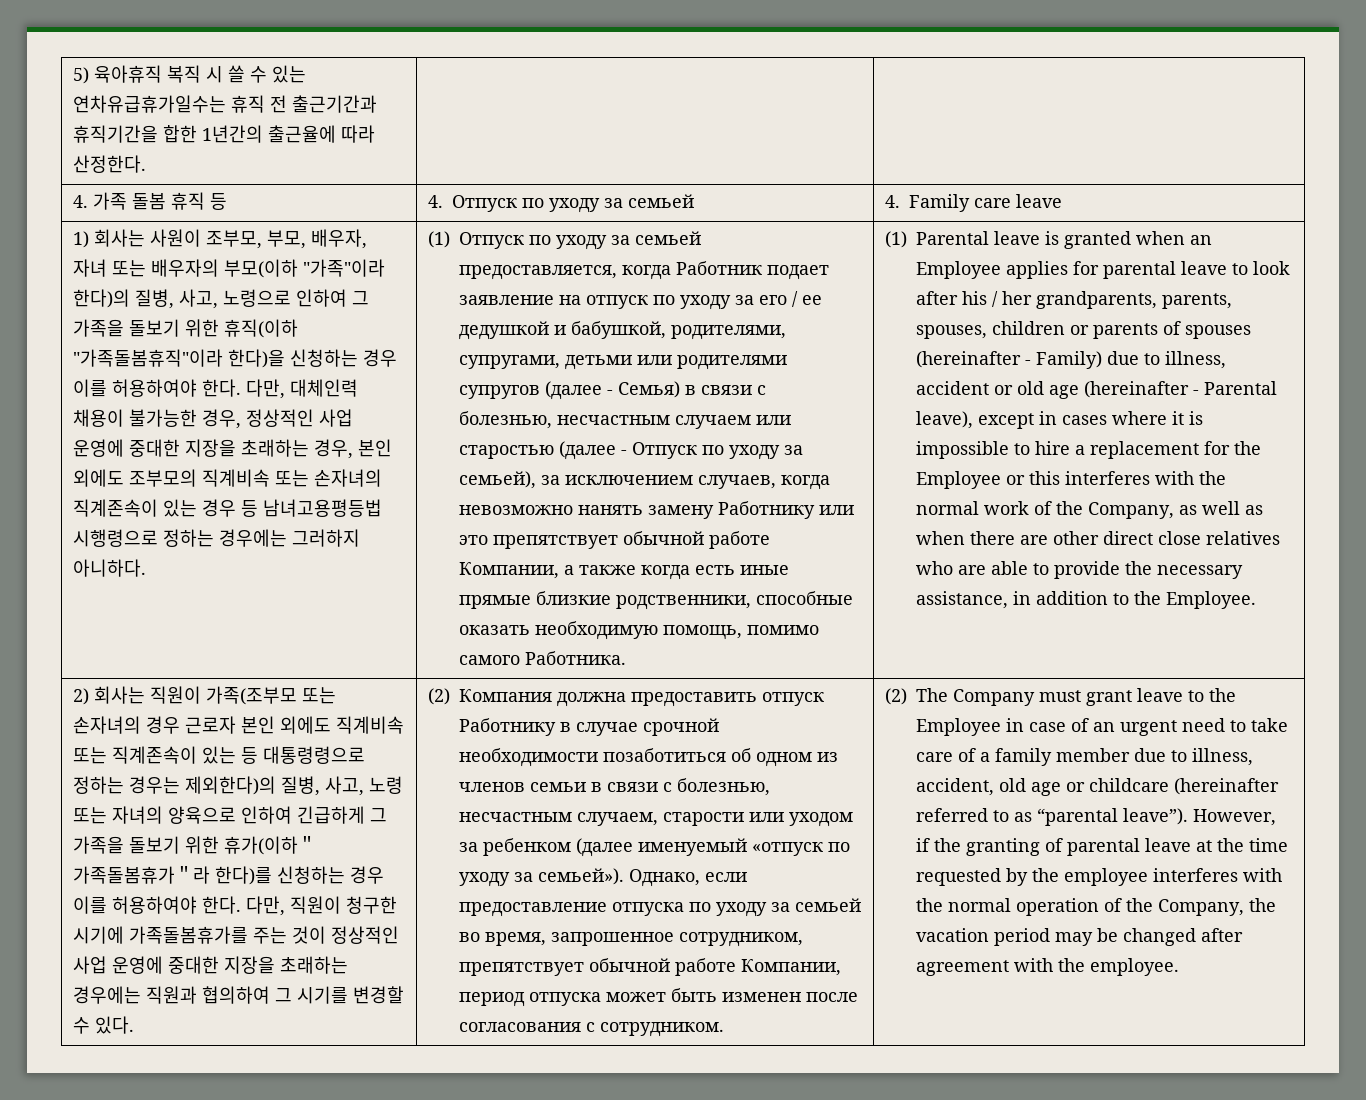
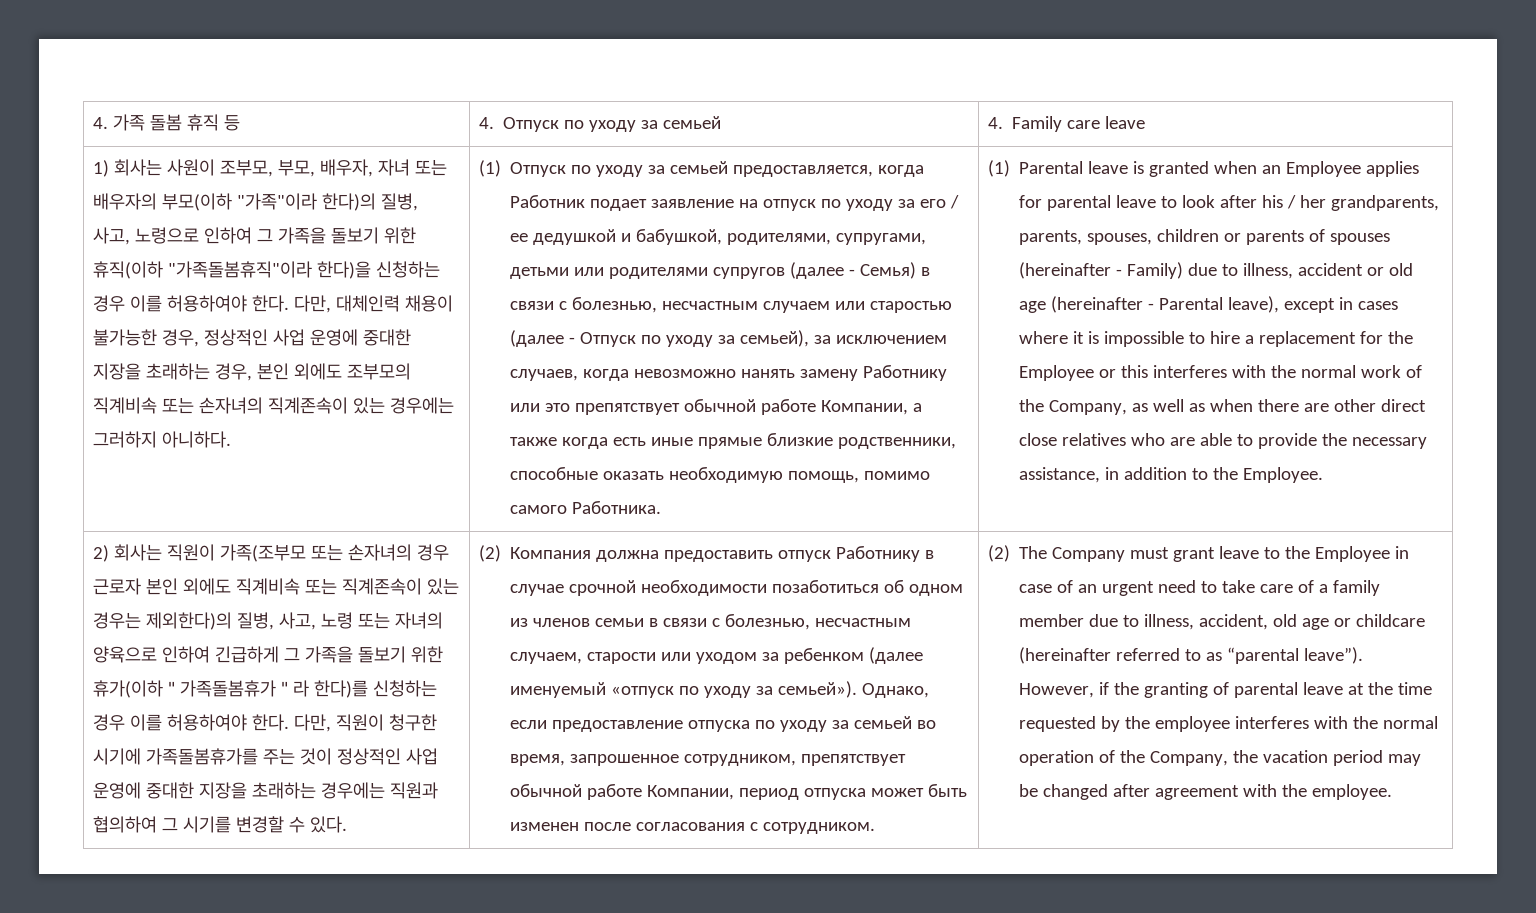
- 5) 육아휴직 복직 시 쓸 수 있는 연차유급휴가일수는 휴직 전 출근기간과 휴직기간을 합한 1년간의 출근율에 따라 산정한다. | |
- 다만, 대체인력 채용이 불가능한 경우, 정상적인 사업 운영에 중대한 지장을 초래하는 경우, 본인 외에도 조부모의 직계비속 또는 손자녀의 직계존속이 있는 경우 등 남녀고용평등법 시행령으로 정하는 경우에는 그러하지 아니하다.
+ 다만, 대체인력 채용이 불가능한 경우, 정상적인 사업 운영에 중대한 지장을 초래하는 경우, 본인 외에도 조부모의 직계비속 또는 손자녀의 직계존속이 있는 경우에는 그러하지 아니하다.
- 2) 회사는 직원이 가족(조부모 또는 손자녀의 경우 근로자 본인 외에도 직계비속 또는 직계존속이 있는 등 대통령령으로 정하는 경우는 제외한다)의 질병, 사고, 노령 또는 자녀의 양육으로 인하여 긴급하게 그 가족을 돌보기 위한 휴가(이하＂가족돌봄휴가＂라 한다)를 신청하는 경우 이를 허용하여야 한다.
+ 2) 회사는 직원이 가족(조부모 또는 손자녀의 경우 근로자 본인 외에도 직계비속 또는 직계존속이 있는 경우는 제외한다)의 질병, 사고, 노령 또는 자녀의 양육으로 인하여 긴급하게 그 가족을 돌보기 위한 휴가(이하＂가족돌봄휴가＂라 한다)를 신청하는 경우 이를 허용하여야 한다.

